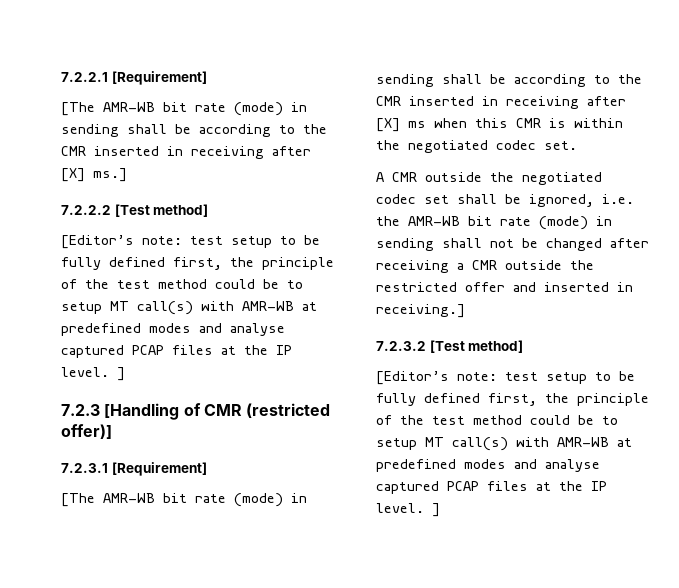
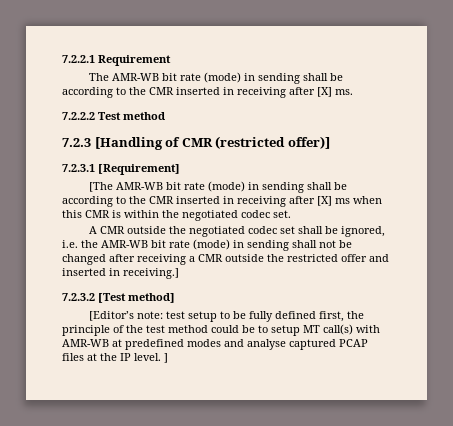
- 7.2.2.1 [Requirement]
- [The AMR-WB bit rate (mode) in sending shall be according to the CMR inserted in receiving after [X] ms.]
+ 7.2.2.1 Requirement
+ The AMR-WB bit rate (mode) in sending shall be according to the CMR inserted in receiving after [X] ms.
- 7.2.2.2 [Test method]
- [Editor’s note: test setup to be fully defined first, the principle of the test method could be to setup MT call(s) with AMR-WB at predefined modes and analyse captured PCAP files at the IP level. ]
+ 7.2.2.2 Test method

